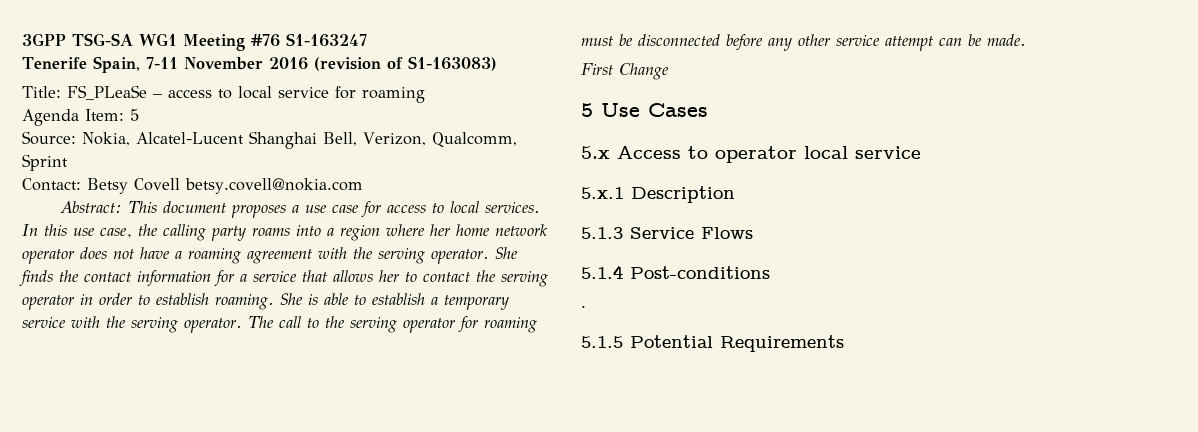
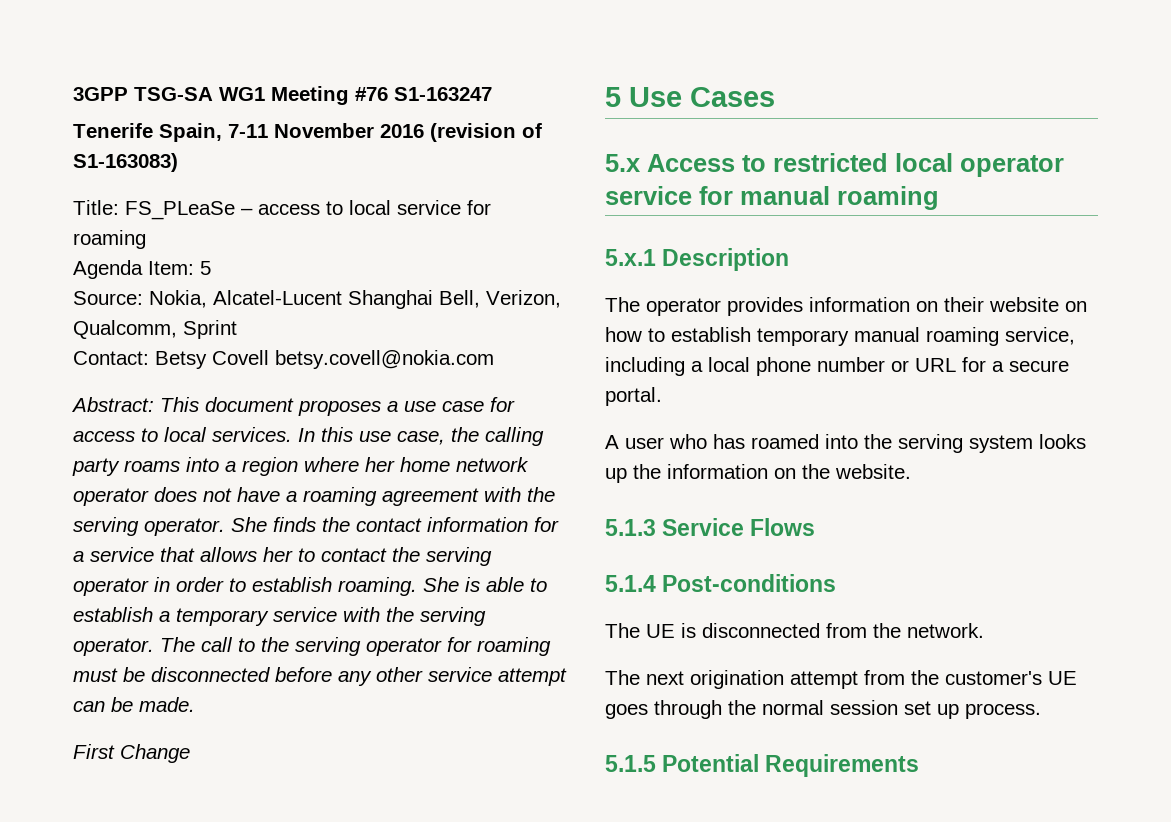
- 5.x Access to operator local service
+ 5.x Access to restricted local operator service for manual roaming
  5.x.1 Description
+ The operator provides information on their website on how to establish temporary manual roaming service, including a local phone number or URL for a secure portal.
+ A user who has roamed into the serving system looks up the information on the website.
- .
+ The UE is disconnected from the network.
+ The next origination attempt from the customer's UE goes through the normal session set up process.

